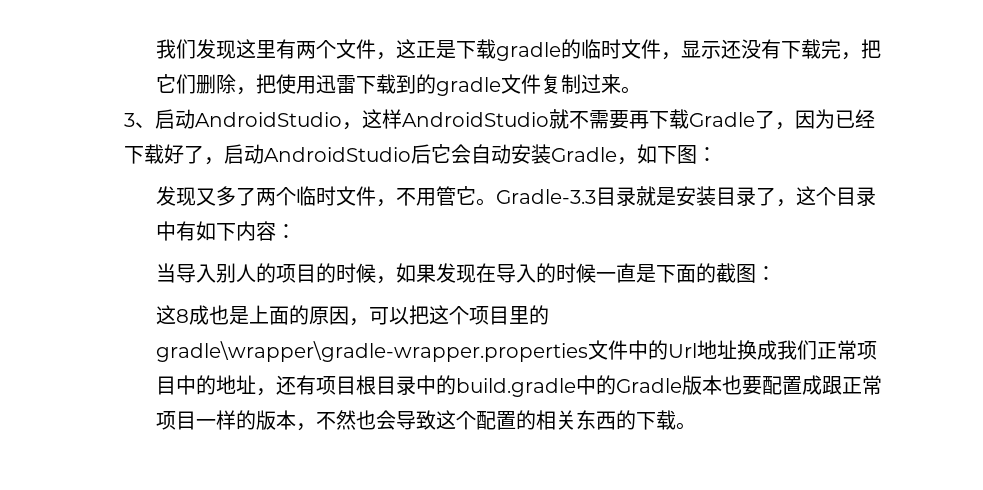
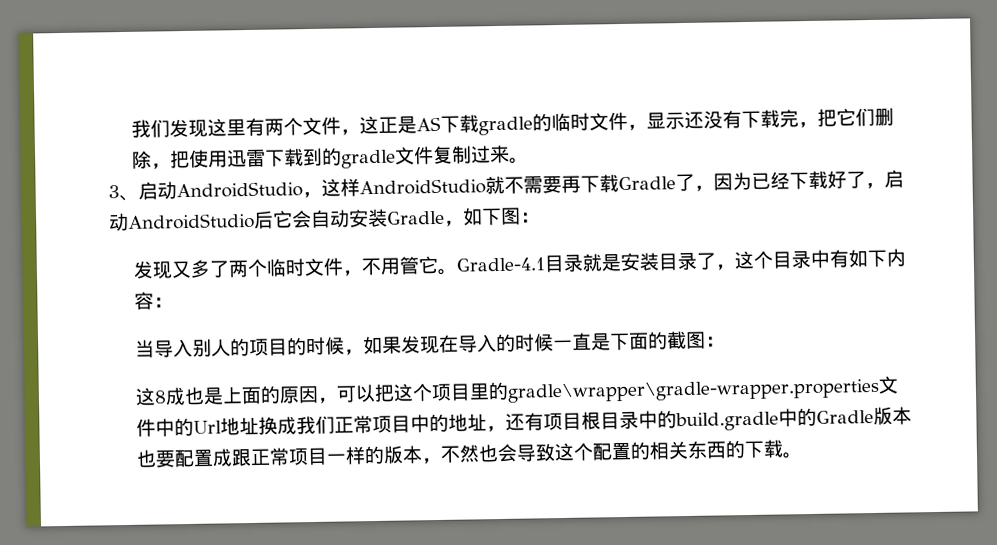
- 我们发现这里有两个文件，这正是下载gradle的临时文件，显示还没有下载完，把它们删除，把使用迅雷下载到的gradle文件复制过来。
+ 我们发现这里有两个文件，这正是AS下载gradle的临时文件，显示还没有下载完，把它们删除，把使用迅雷下载到的gradle文件复制过来。
- Gradle-3.3目录就是安装目录了，这个目录中有如下内容：
+ Gradle-4.1目录就是安装目录了，这个目录中有如下内容：

